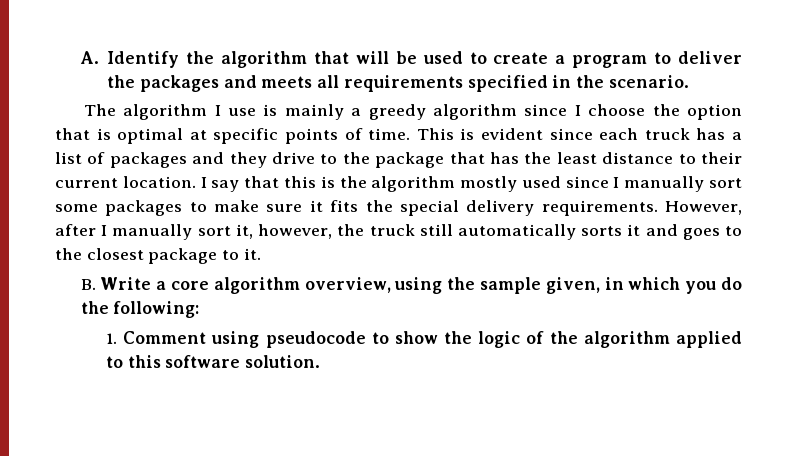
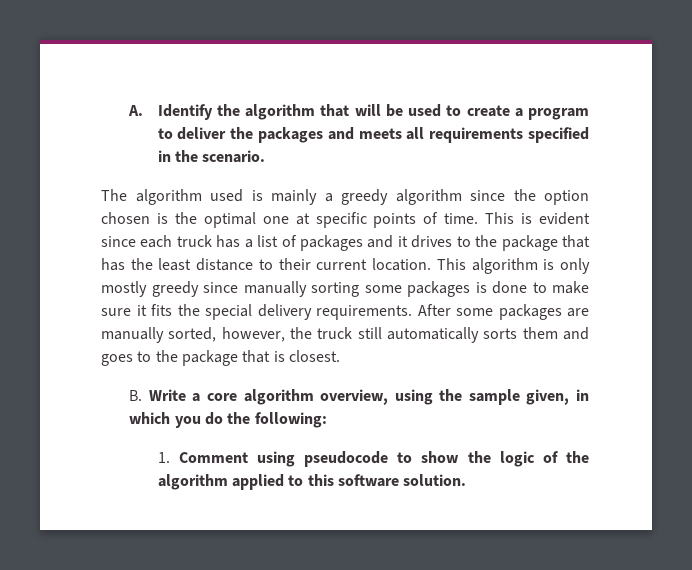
- The algorithm I use is mainly a greedy algorithm since I choose the option that is optimal at specific points of time.
+ The algorithm used is mainly a greedy algorithm since the option chosen is the optimal one at specific points of time.
- This is evident since each truck has a list of packages and they drive to the package that has the least distance to their current location.
+ This is evident since each truck has a list of packages and it drives to the package that has the least distance to their current location.
- I say that this is the algorithm mostly used since I manually sort some packages to make sure it fits the special delivery requirements.
+ This algorithm is only mostly greedy since manually sorting some packages is done to make sure it fits the special delivery requirements.
- However, after I manually sort it, however, the truck still automatically sorts it and goes to the closest package to it.
+ After some packages are manually sorted, however, the truck still automatically sorts them and goes to the package that is closest.

